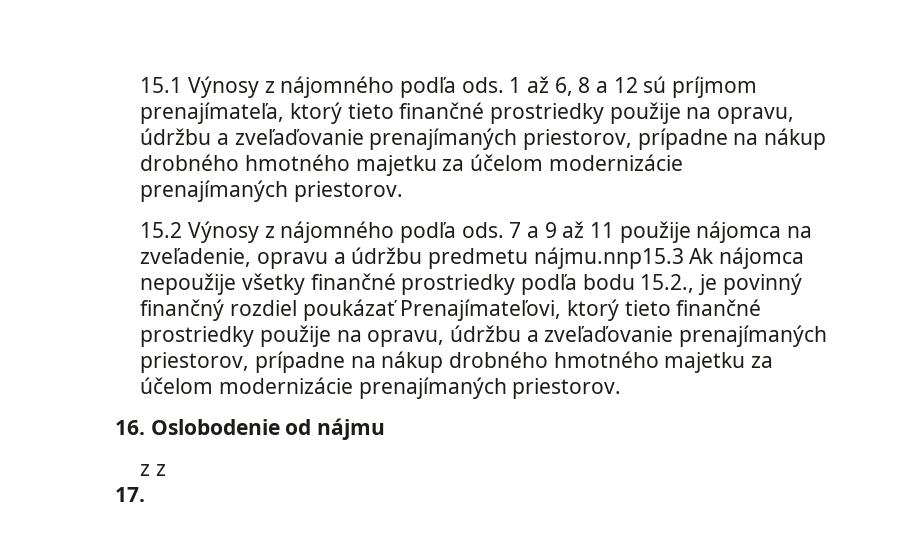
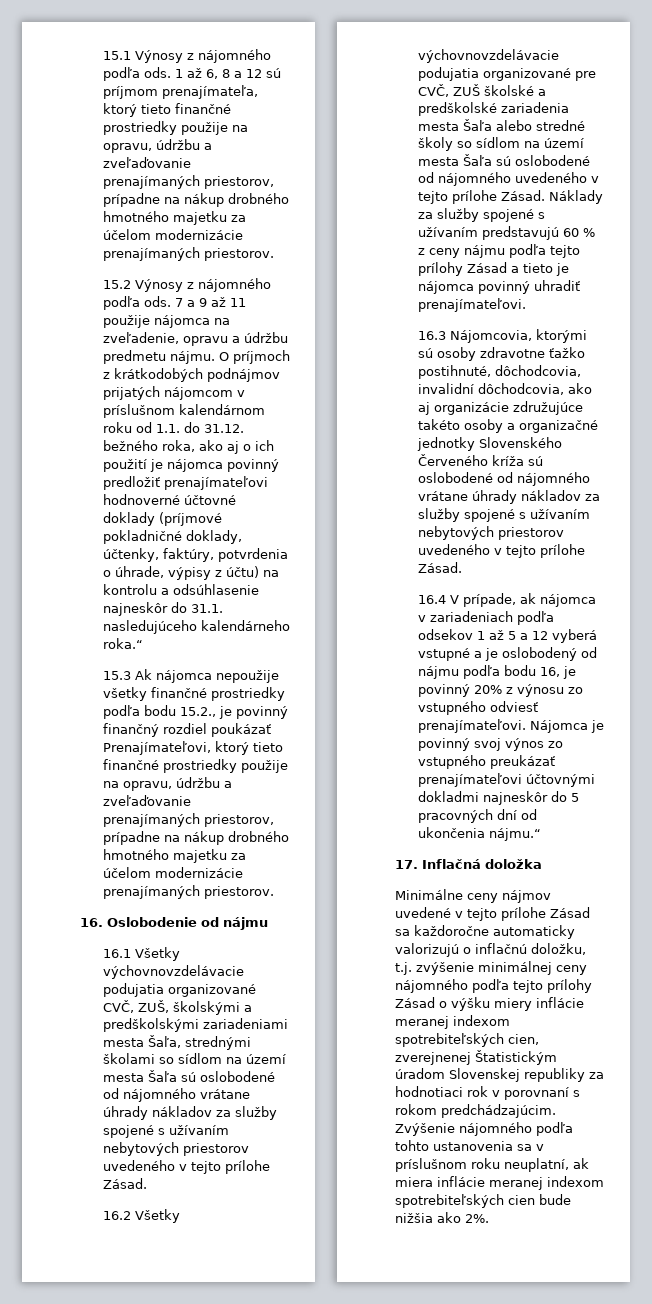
- 7 a 9 až 11 použije nájomca na zveľadenie, opravu a údržbu predmetu nájmu.nnp15.3 Ak nájomca nepoužije všetky finančné prostriedky podľa bodu 15.2., je povinný finančný rozdiel poukázať Prenajímateľovi, ktorý tieto finančné prostriedky použije na opravu, údržbu a zveľaďovanie prenajímaných priestorov, prípadne na nákup drobného hmotného majetku za účelom modernizácie prenajímaných priestorov.
+ 7 a 9 až 11 použije nájomca na zveľadenie, opravu a údržbu predmetu nájmu. O príjmoch z krátkodobých podnájmov prijatých nájomcom v príslušnom kalendárnom roku od 1.1. do 31.12. bežného roka, ako aj o ich použití je nájomca povinný predložiť prenajímateľovi hodnoverné účtovné doklady (príjmové pokladničné doklady, účtenky, faktúry, potvrdenia o úhrade, výpisy z účtu) na kontrolu a odsúhlasenie najneskôr do 31.1. nasledujúceho kalendárneho roka.“
+ 15.3 Ak nájomca nepoužije všetky finančné prostriedky podľa bodu 15.2., je povinný finančný rozdiel poukázať Prenajímateľovi, ktorý tieto finančné prostriedky použije na opravu, údržbu a zveľaďovanie prenajímaných priestorov, prípadne na nákup drobného hmotného majetku za účelom modernizácie prenajímaných priestorov.
- z z
- 17.
+ 16.1 Všetky výchovnovzdelávacie podujatia organizované CVČ, ZUŠ, školskými a predškolskými zariadeniami mesta Šaľa, strednými školami so sídlom na území mesta Šaľa sú oslobodené od nájomného vrátane úhrady nákladov za služby spojené s užívaním nebytových priestorov uvedeného v tejto prílohe Zásad.
+ 16.2 Všetky výchovnovzdelávacie podujatia organizované pre CVČ, ZUŠ školské a predškolské zariadenia mesta Šaľa alebo stredné školy so sídlom na území mesta Šaľa sú oslobodené od nájomného uvedeného v tejto prílohe Zásad. Náklady za služby spojené s užívaním predstavujú 60 % z ceny nájmu podľa tejto prílohy Zásad a tieto je nájomca povinný uhradiť prenajímateľovi.
+ 16.3 Nájomcovia, ktorými sú osoby zdravotne ťažko postihnuté, dôchodcovia, invalidní dôchodcovia, ako aj organizácie združujúce takéto osoby a organizačné jednotky Slovenského Červeného kríža sú oslobodené od nájomného vrátane úhrady nákladov za služby spojené s užívaním nebytových priestorov uvedeného v tejto prílohe Zásad.
+ 16.4 V prípade, ak nájomca v zariadeniach podľa odsekov 1 až 5 a 12 vyberá vstupné a je oslobodený od nájmu podľa bodu 16, je povinný 20% z výnosu zo vstupného odviesť prenajímateľovi. Nájomca je povinný svoj výnos zo vstupného preukázať prenajímateľovi účtovnými dokladmi najneskôr do 5 pracovných dní od ukončenia nájmu.“
+ 17. Inflačná doložka
+ Minimálne ceny nájmov uvedené v tejto prílohe Zásad sa každoročne automaticky valorizujú o inflačnú doložku, t.j. zvýšenie minimálnej ceny nájomného podľa tejto prílohy Zásad o výšku miery inflácie meranej indexom spotrebiteľských cien, zverejnenej Štatistickým úradom Slovenskej republiky za hodnotiaci rok v porovnaní s rokom predchádzajúcim. Zvýšenie nájomného podľa tohto ustanovenia sa v príslušnom roku neuplatní, ak miera inflácie meranej indexom spotrebiteľských cien bude nižšia ako 2%.

